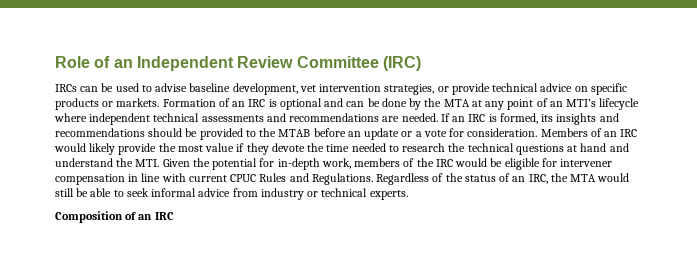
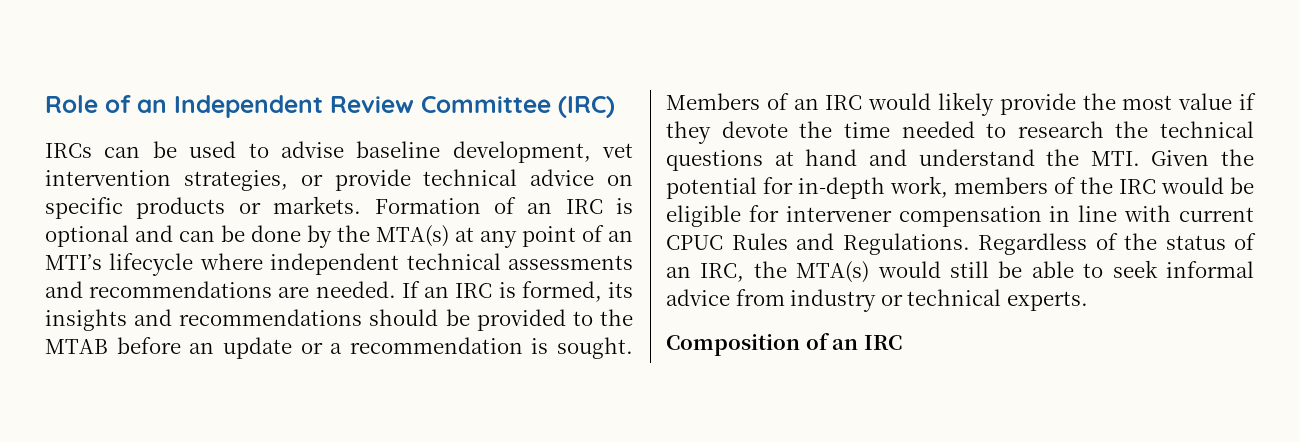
- Formation of an IRC is optional and can be done by the MTA at any point of an MTI’s lifecycle where independent technical assessments and recommendations are needed.
+ Formation of an IRC is optional and can be done by the MTA(s) at any point of an MTI’s lifecycle where independent technical assessments and recommendations are needed.
- If an IRC is formed, its insights and recommendations should be provided to the MTAB before an update or a vote for consideration.
+ If an IRC is formed, its insights and recommendations should be provided to the MTAB before an update or a recommendation is sought.
- Regardless of the status of an IRC, the MTA would still be able to seek informal advice from industry or technical experts.
+ Regardless of the status of an IRC, the MTA(s) would still be able to seek informal advice from industry or technical experts.

